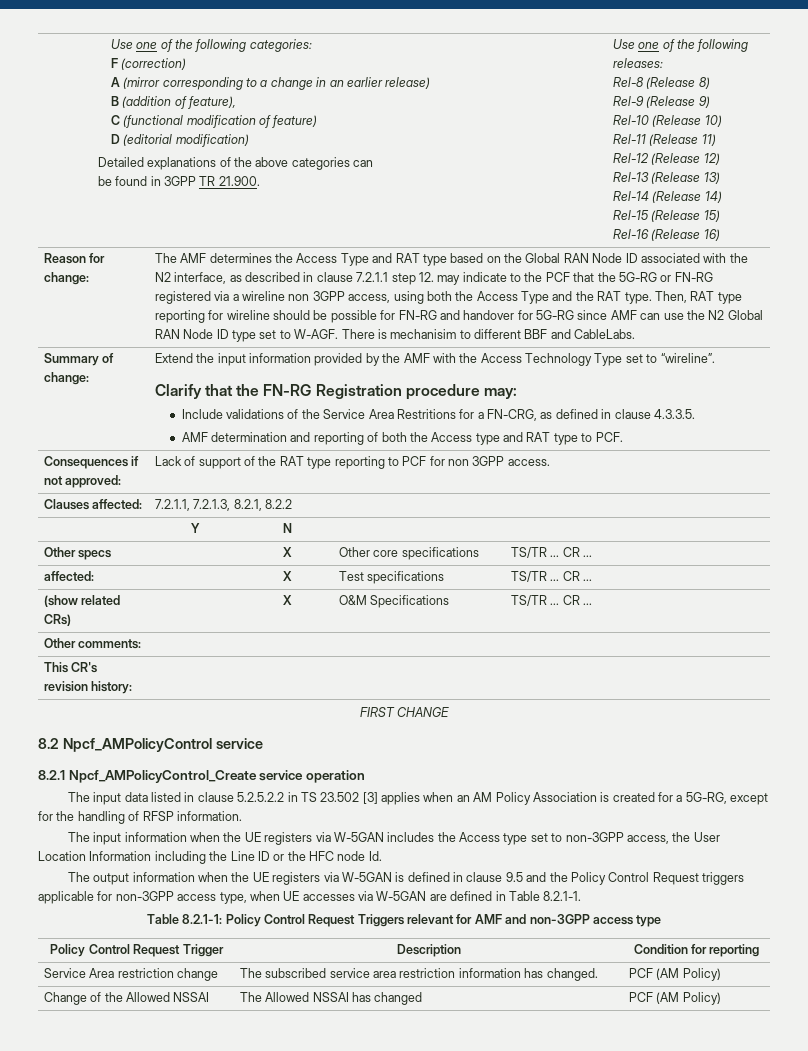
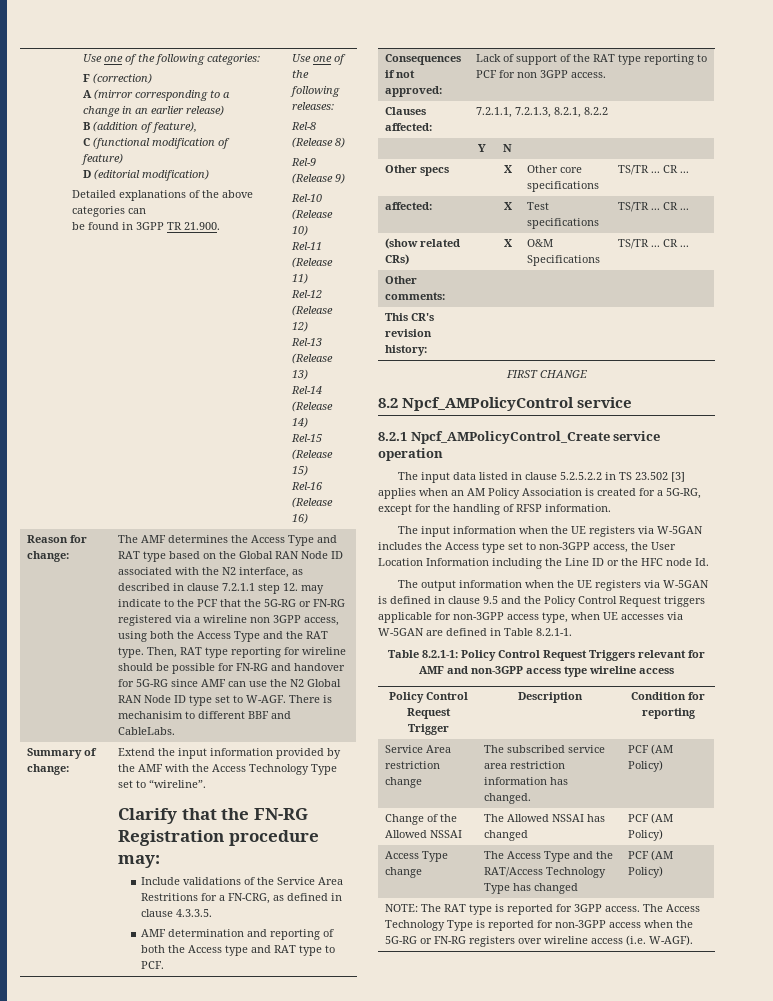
- Table 8.2.1-1: Policy Control Request Triggers relevant for AMF and non-3GPP access type
+ Table 8.2.1-1: Policy Control Request Triggers relevant for AMF and non-3GPP access type wireline access
+ Access Type change | The Access Type and the RAT/Access Technology Type has changed | PCF (AM Policy)
+ NOTE: The RAT type is reported for 3GPP access. The Access Technology Type is reported for non-3GPP access when the 5G-RG or FN-RG registers over wireline access (i.e. W-AGF).

